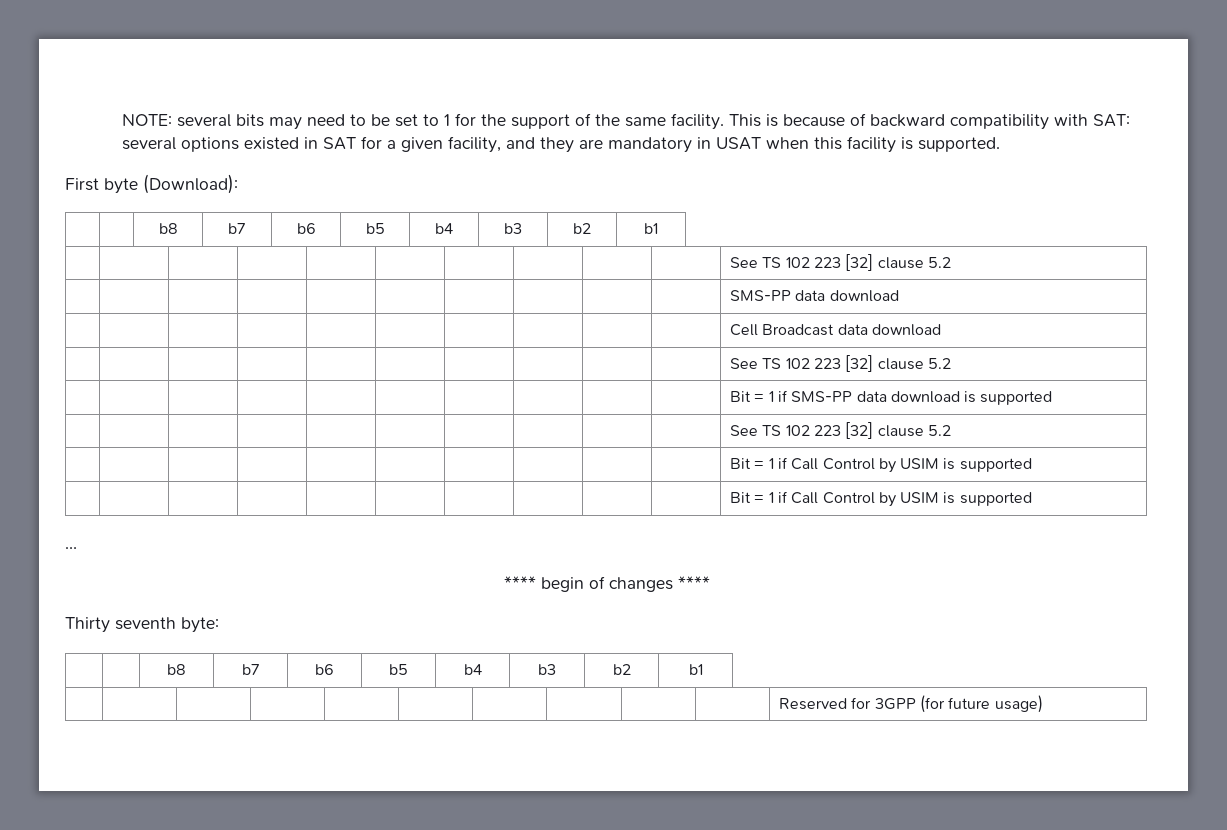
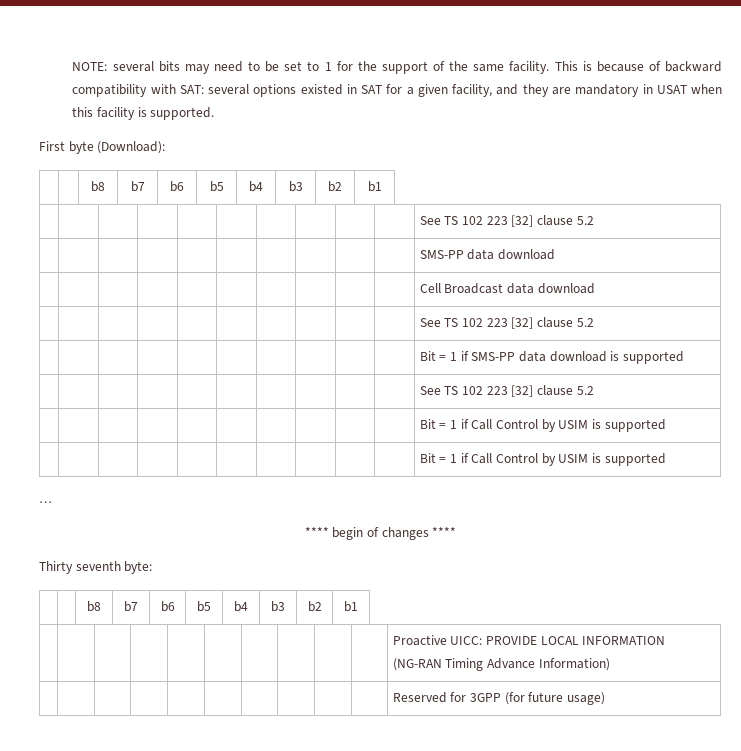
+ | | | | | | | | | | Proactive UICC: PROVIDE LOCAL INFORMATION (NG-RAN Timing Advance Information)

